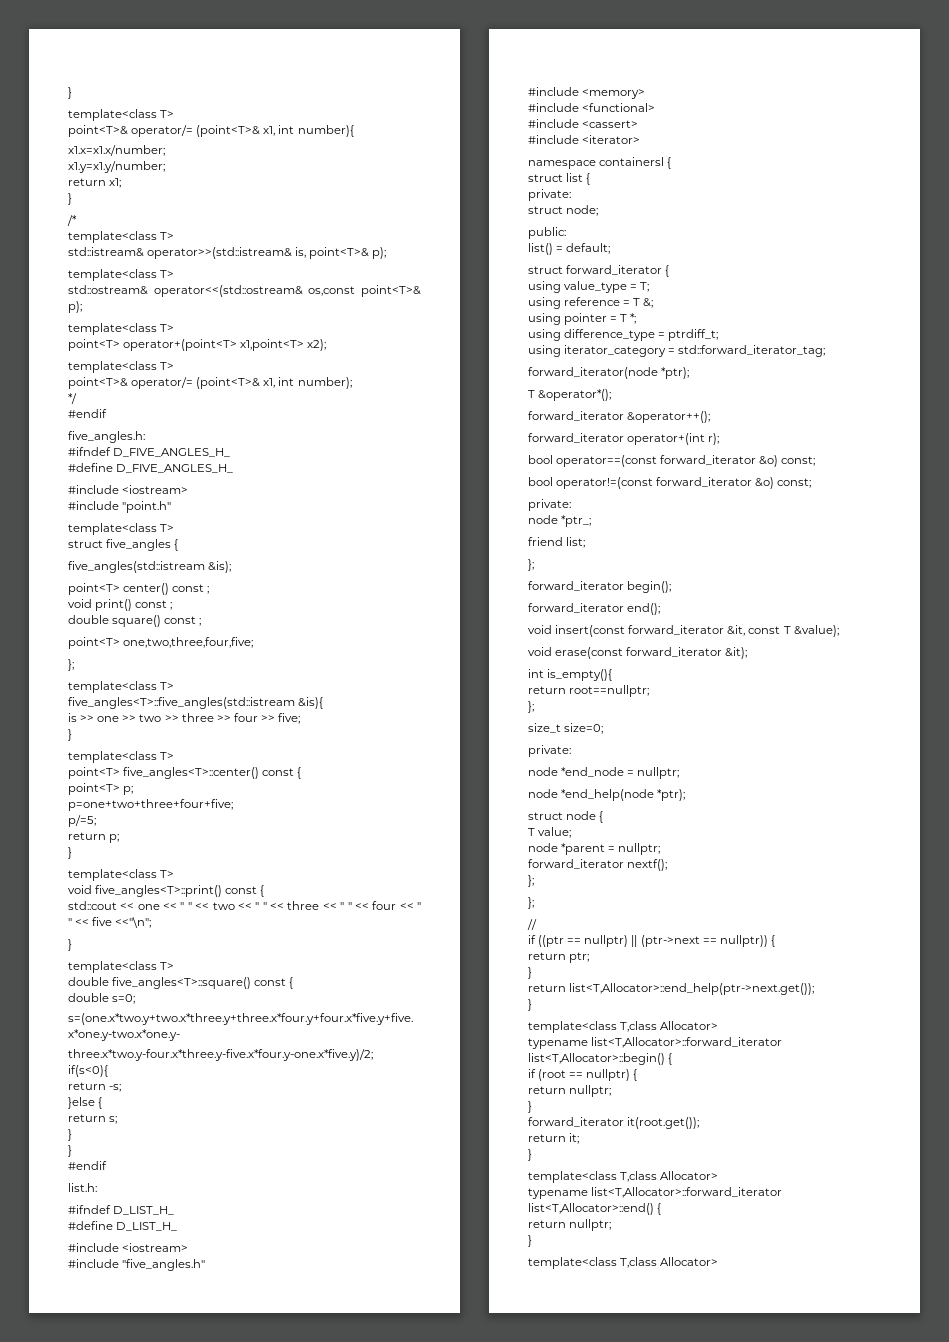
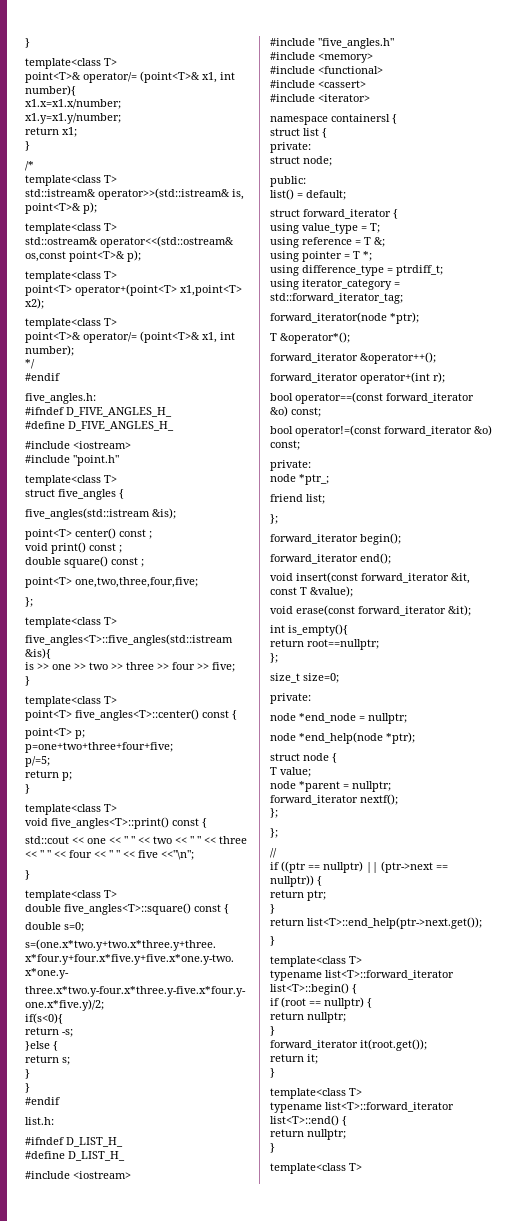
- return list<T,Allocator>::end_help(ptr->next.get());
+ return list<T>::end_help(ptr->next.get());
  }
- template<class T,class Allocator>
- typename list<T,Allocator>::forward_iterator list<T,Allocator>::begin() {
+ template<class T>
+ typename list<T>::forward_iterator list<T>::begin() {
  return it;
  }
- template<class T,class Allocator>
- typename list<T,Allocator>::forward_iterator list<T,Allocator>::end() {
+ template<class T>
+ typename list<T>::forward_iterator list<T>::end() {
  return nullptr;
  }
- template<class T,class Allocator>
+ template<class T>

